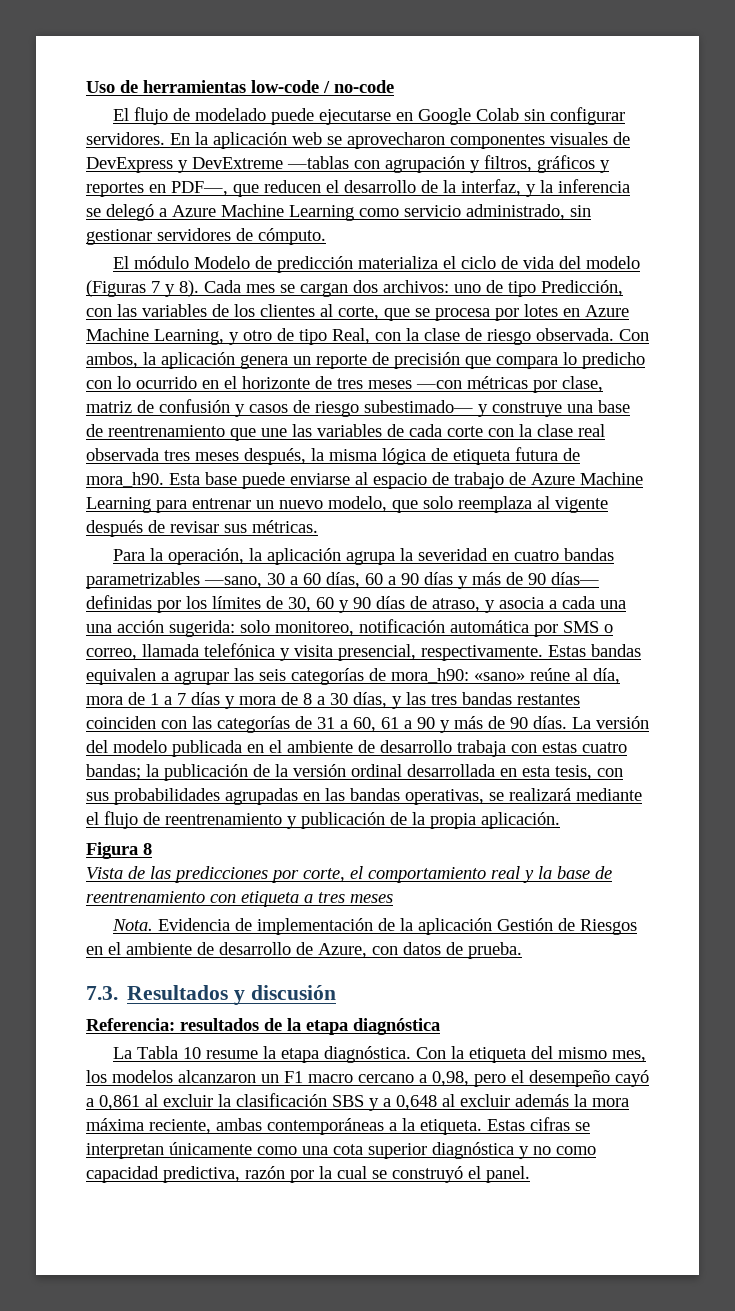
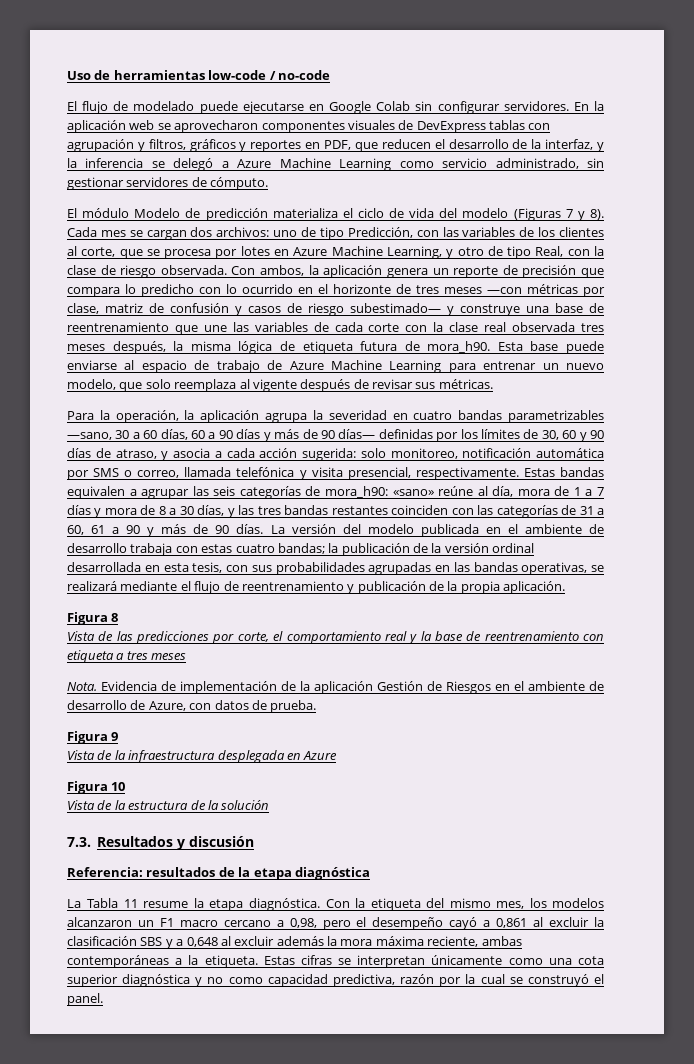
- En la aplicación web se aprovecharon componentes visuales de DevExpress y DevExtreme —tablas con agrupación y filtros, gráficos y reportes en PDF—, que reducen el desarrollo de la interfaz, y la inferencia se delegó a Azure Machine Learning como servicio administrado, sin gestionar servidores de cómputo.
+ En la aplicación web se aprovecharon componentes visuales de DevExpress tablas con agrupación y filtros, gráficos y reportes en PDF, que reducen el desarrollo de la interfaz, y la inferencia se delegó a Azure Machine Learning como servicio administrado, sin gestionar servidores de cómputo.
- Para la operación, la aplicación agrupa la severidad en cuatro bandas parametrizables —sano, 30 a 60 días, 60 a 90 días y más de 90 días— definidas por los límites de 30, 60 y 90 días de atraso, y asocia a cada una una acción sugerida: solo monitoreo, notificación automática por SMS o correo, llamada telefónica y visita presencial, respectivamente.
+ Para la operación, la aplicación agrupa la severidad en cuatro bandas parametrizables —sano, 30 a 60 días, 60 a 90 días y más de 90 días— definidas por los límites de 30, 60 y 90 días de atraso, y asocia a cada acción sugerida: solo monitoreo, notificación automática por SMS o correo, llamada telefónica y visita presencial, respectivamente.
+ Figura 9
+ Vista de la infraestructura desplegada en Azure
+ Figura 10
+ Vista de la estructura de la solución
- La Tabla 10 resume la etapa diagnóstica.
+ La Tabla 11 resume la etapa diagnóstica.

